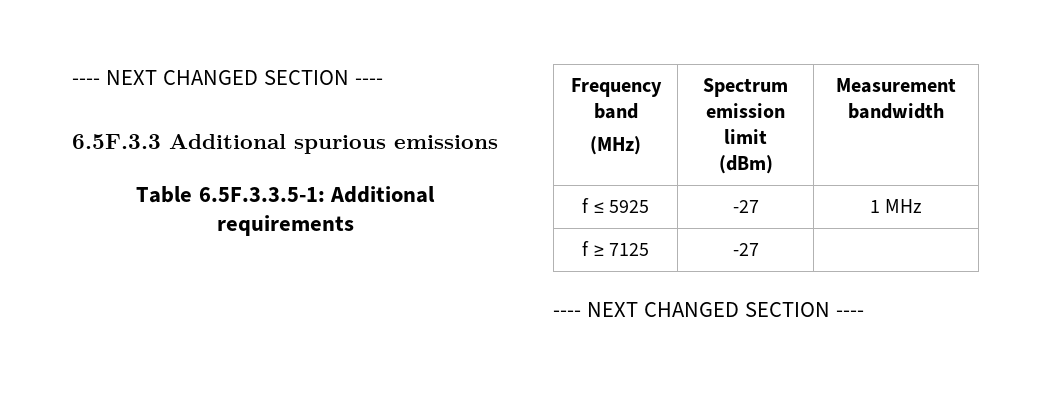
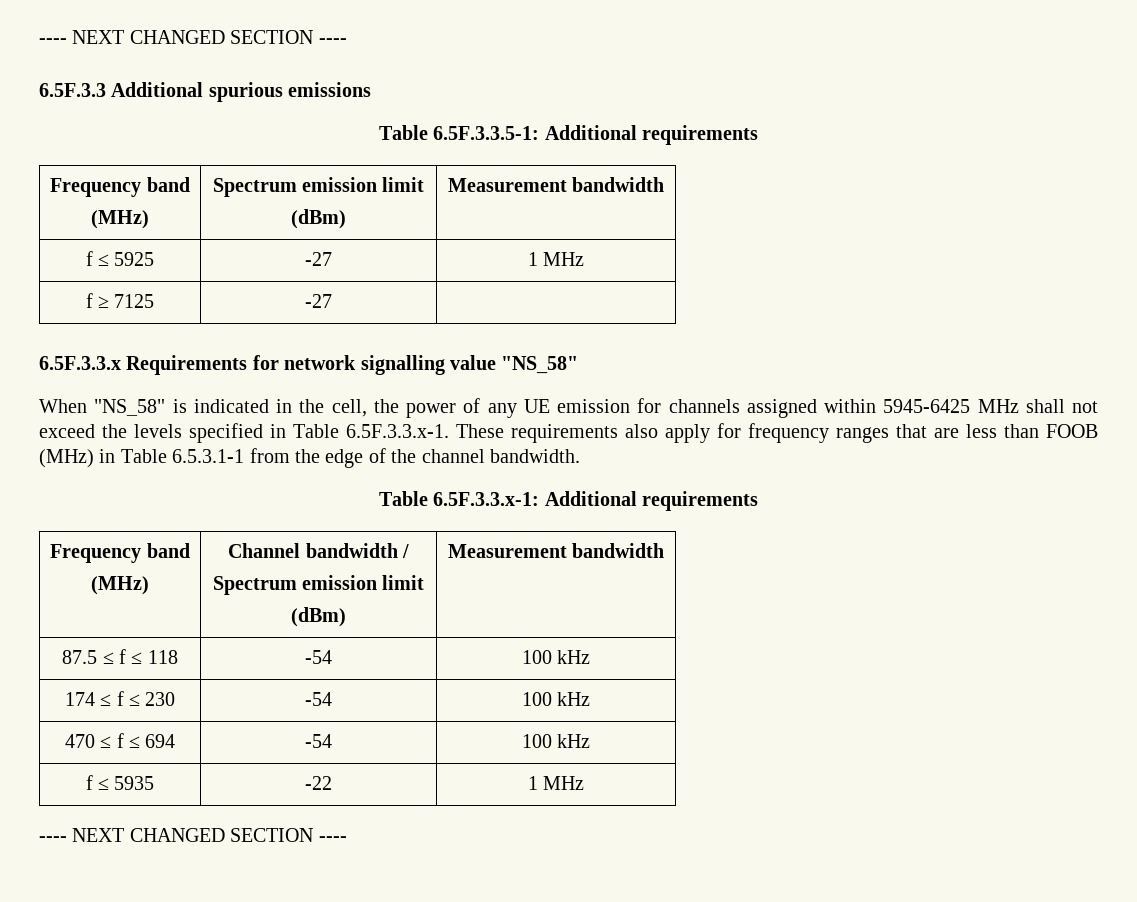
+ 6.5F.3.3.x Requirements for network signalling value "NS_58"
+ When "NS_58" is indicated in the cell, the power of any UE emission for channels assigned within 5945-6425 MHz shall not exceed the levels specified in Table 6.5F.3.3.x-1. These requirements also apply for frequency ranges that are less than FOOB (MHz) in Table 6.5.3.1-1 from the edge of the channel bandwidth.
+ Table 6.5F.3.3.x-1: Additional requirements
+ Frequency band
+ (MHz) | Channel bandwidth /
+ Spectrum emission limit
+ (dBm) | Measurement bandwidth
+ 87.5 ≤ f ≤ 118 | -54 | 100 kHz
+ 174 ≤ f ≤ 230 | -54 | 100 kHz
+ 470 ≤ f ≤ 694 | -54 | 100 kHz
+ f ≤ 5935 | -22 | 1 MHz

